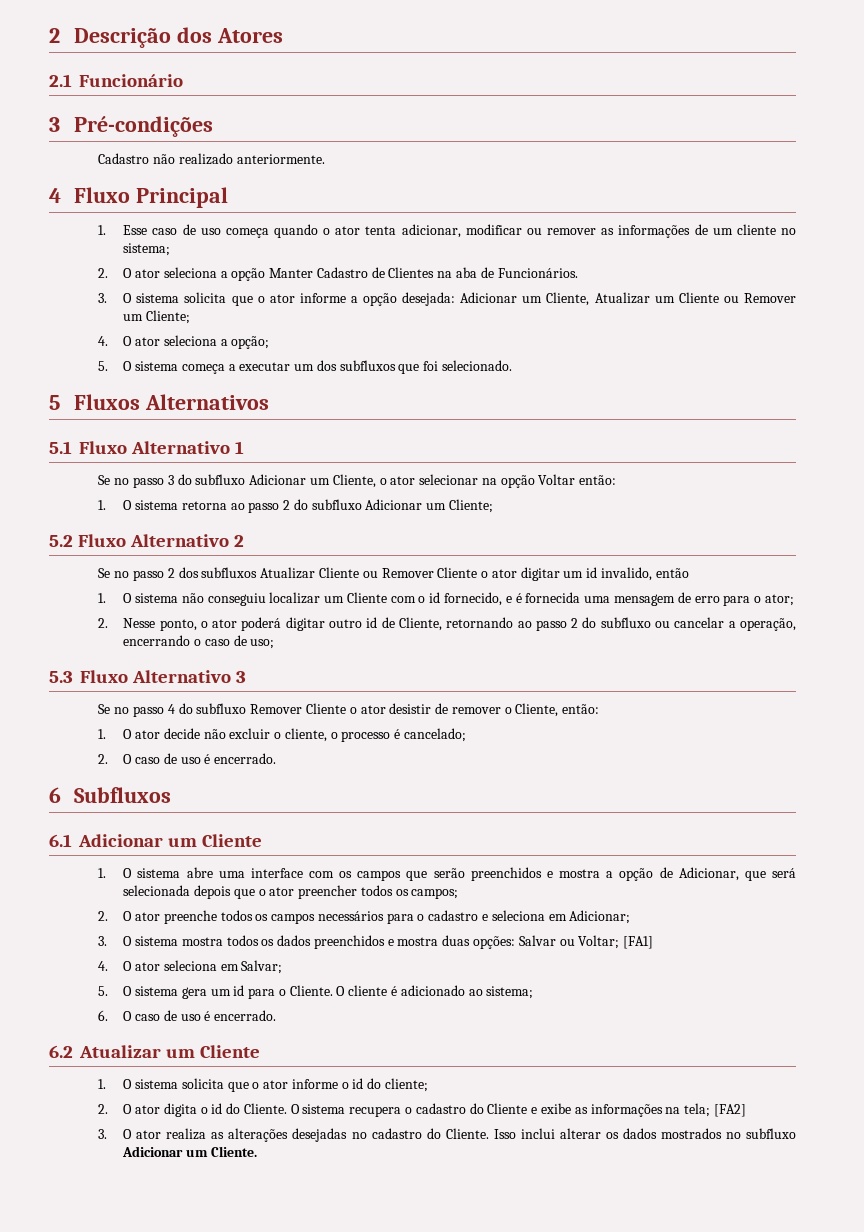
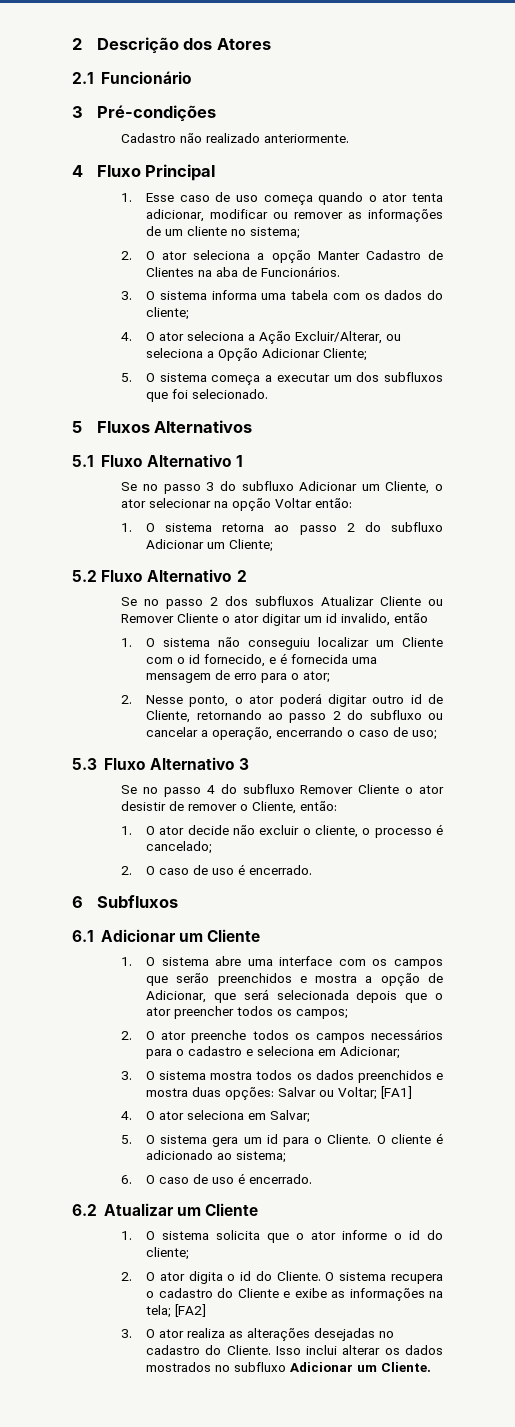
- 3. O sistema solicita que o ator informe a opção desejada: Adicionar um Cliente, Atualizar um Cliente ou Remover um Cliente;
+ 3. O sistema informa uma tabela com os dados do cliente;
- 4. O ator seleciona a opção;
+ 4. O ator seleciona a Ação Excluir/Alterar, ou seleciona a Opção Adicionar Cliente;

